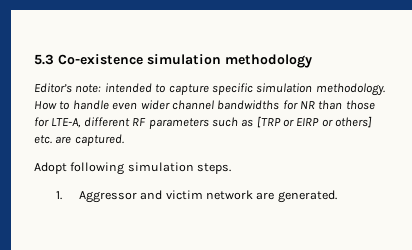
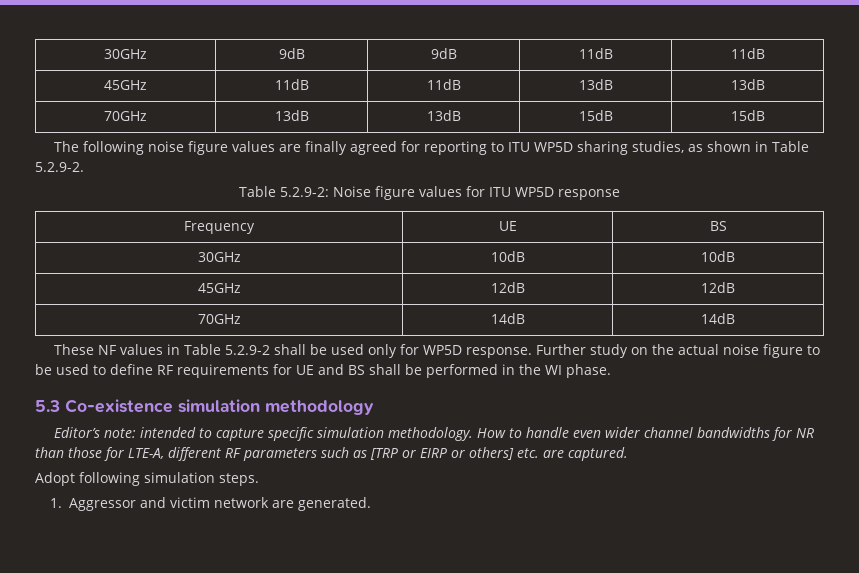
+ 30GHz | 9dB | 9dB | 11dB | 11dB
+ 45GHz | 11dB | 11dB | 13dB | 13dB
+ 70GHz | 13dB | 13dB | 15dB | 15dB
+ The following noise figure values are finally agreed for reporting to ITU WP5D sharing studies, as shown in Table 5.2.9-2.
+ Table 5.2.9-2: Noise figure values for ITU WP5D response
+ Frequency | UE | BS
+ 30GHz | 10dB | 10dB
+ 45GHz | 12dB | 12dB
+ 70GHz | 14dB | 14dB
+ These NF values in Table 5.2.9-2 shall be used only for WP5D response. Further study on the actual noise figure to be used to define RF requirements for UE and BS shall be performed in the WI phase.

